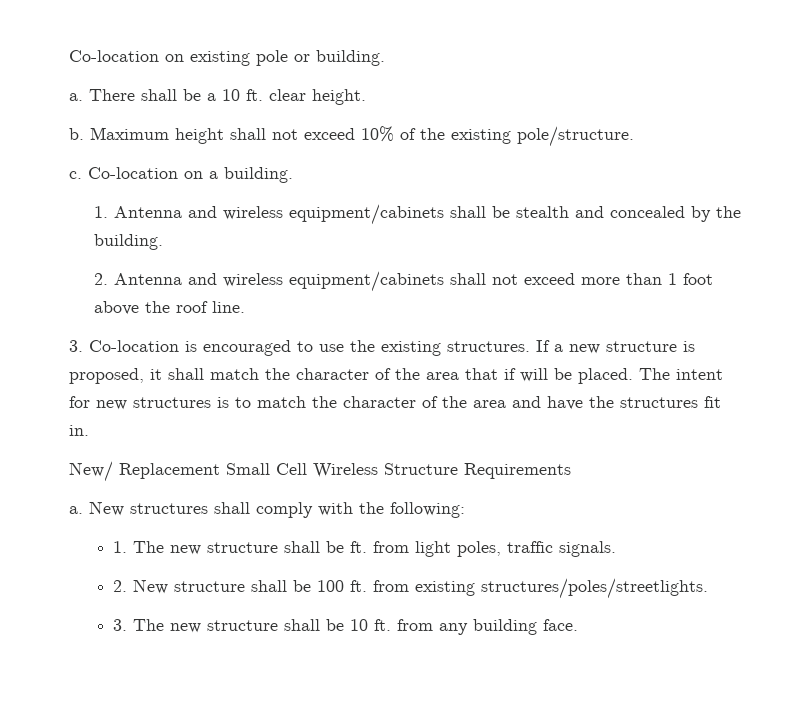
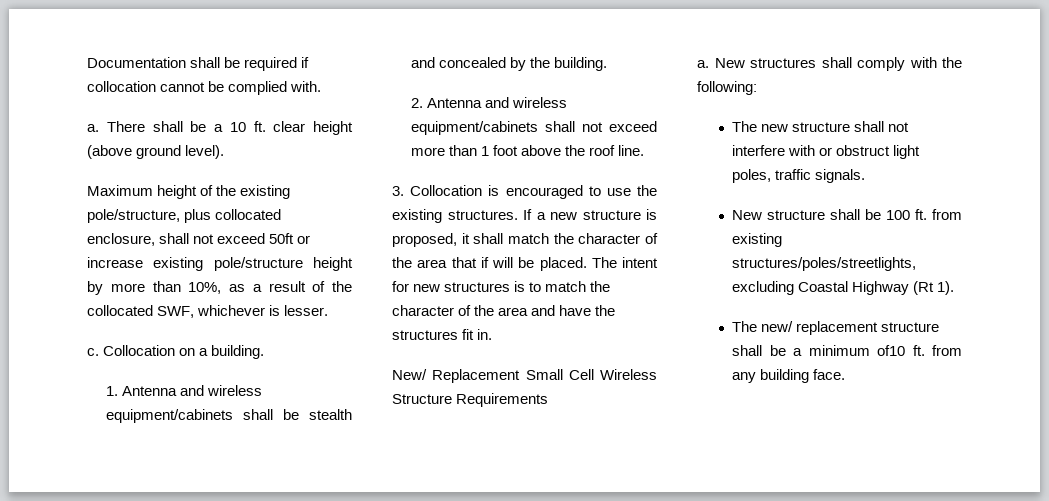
- Co-location on existing pole or building.
+ Documentation shall be required if collocation cannot be complied with.
- There shall be a 10 ft. clear height.
- b. Maximum height shall not exceed 10% of the existing pole/structure.
+ There shall be a 10 ft. clear height (above ground level).
+ Maximum height of the existing pole/structure, plus collocated enclosure, shall not exceed 50ft or increase existing pole/structure height by more than 10%, as a result of the collocated SWF, whichever is lesser.
- Co-location on a building.
+ Collocation on a building.
- 3. Co-location is encouraged to use the existing structures.
+ 3. Collocation is encouraged to use the existing structures.
- 1. The new structure shall be ft. from light poles, traffic signals.
+ The new structure shall not interfere with or obstruct light poles, traffic signals.
- 2. New structure shall be 100 ft. from existing structures/poles/streetlights.
- 3. The new structure shall be 10 ft. from any building face.
+ New structure shall be 100 ft. from existing structures/poles/streetlights, excluding Coastal Highway (Rt 1).
+ The new/ replacement structure shall be a minimum of10 ft. from any building face.

